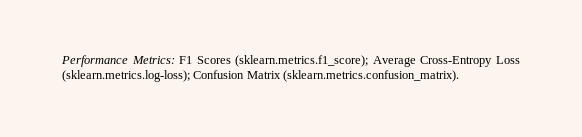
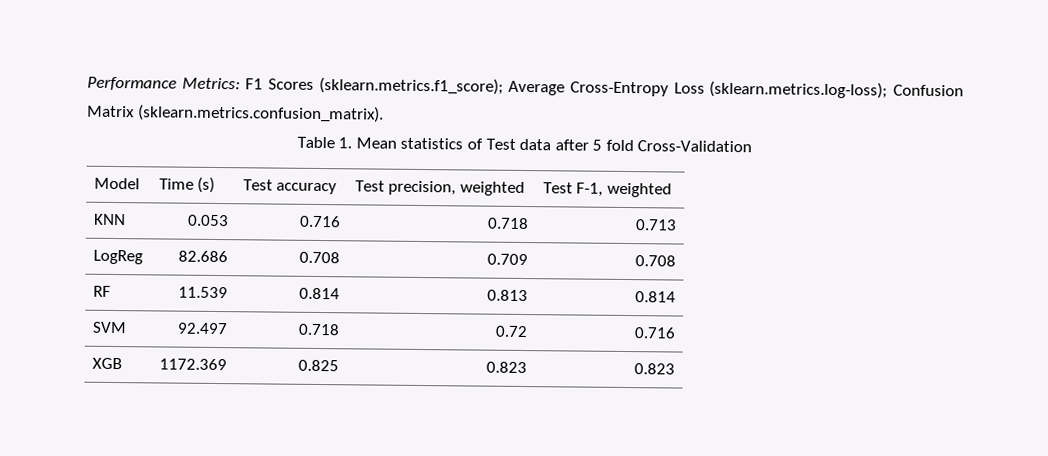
+ Table 1. Mean statistics of Test data after 5 fold Cross-Validation
+ Model | Time (s) | Test accuracy | Test precision, weighted | Test F-1, weighted
+ KNN | 0.053 | 0.716 | 0.718 | 0.713
+ LogReg | 82.686 | 0.708 | 0.709 | 0.708
+ RF | 11.539 | 0.814 | 0.813 | 0.814
+ SVM | 92.497 | 0.718 | 0.72 | 0.716
+ XGB | 1172.369 | 0.825 | 0.823 | 0.823

